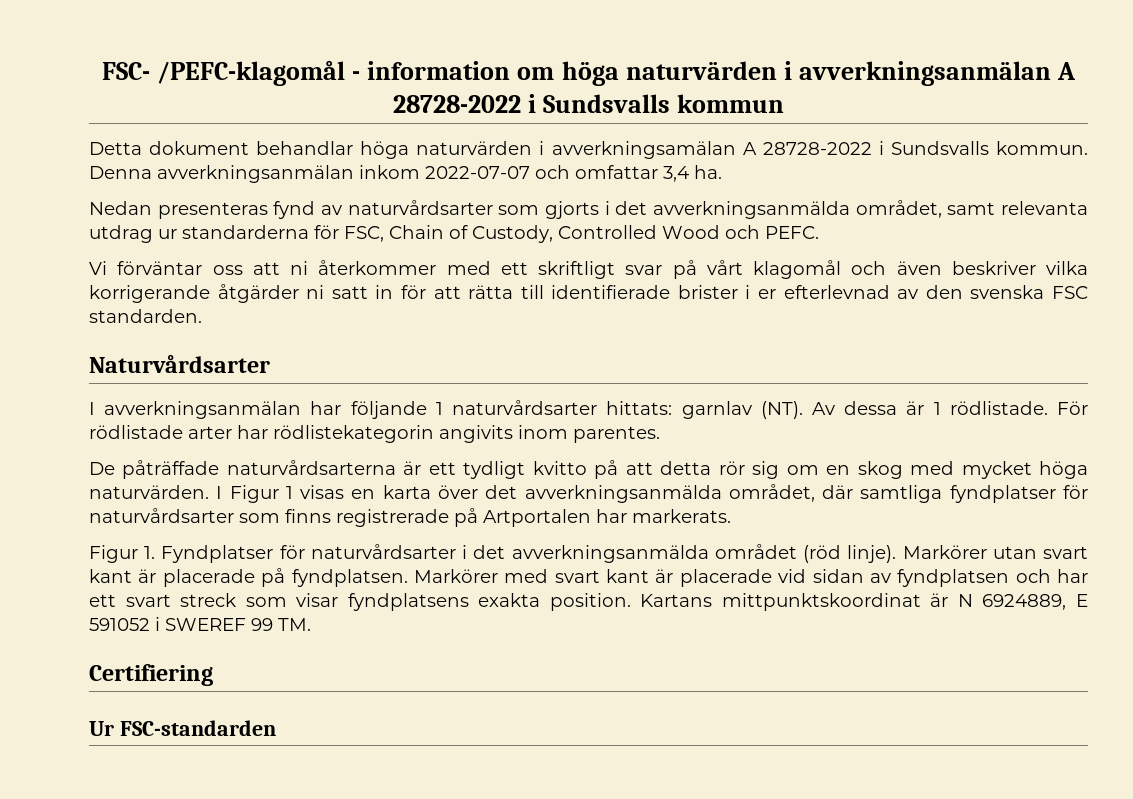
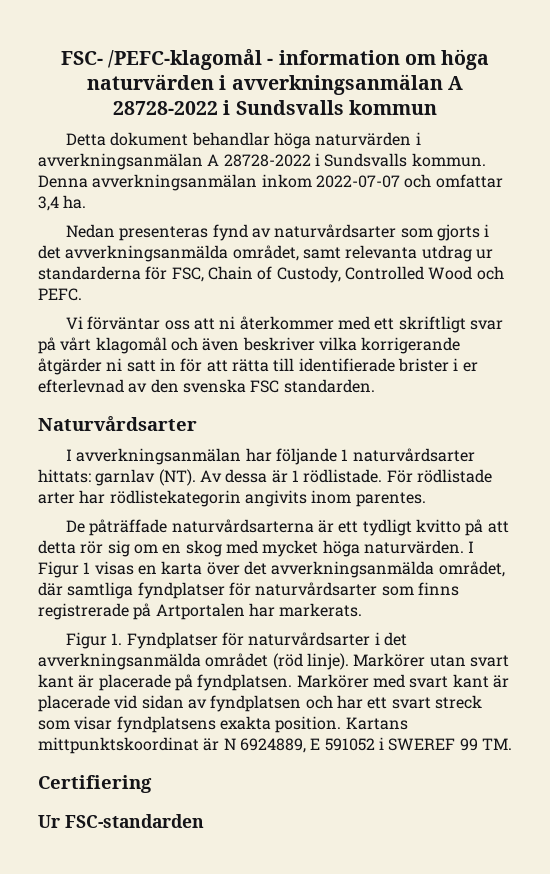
- Detta dokument behandlar höga naturvärden i avverkningsamälan A 28728-2022 i Sundsvalls kommun.
+ Detta dokument behandlar höga naturvärden i avverkningsanmälan A 28728-2022 i Sundsvalls kommun.

